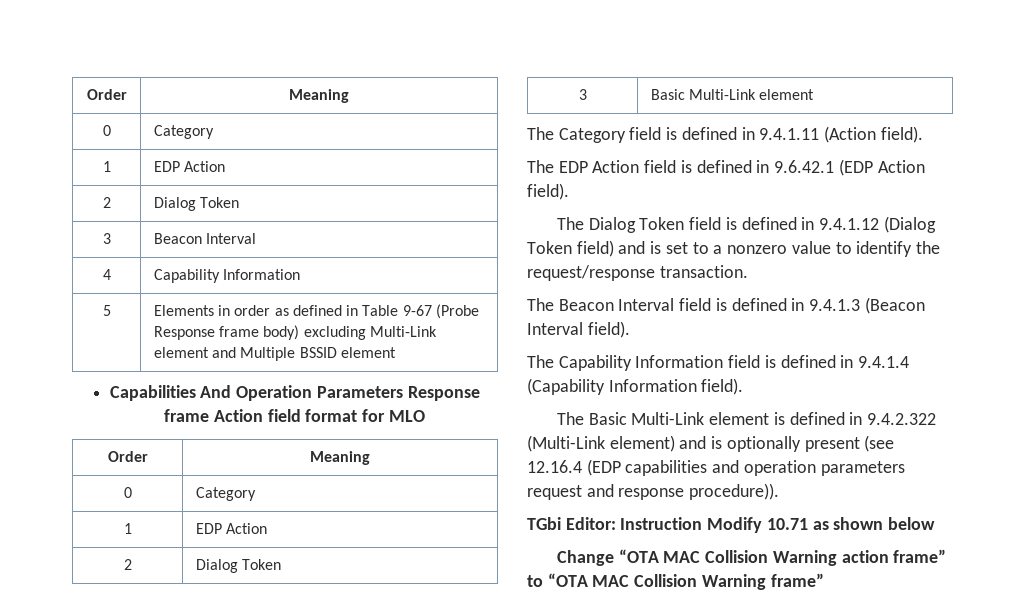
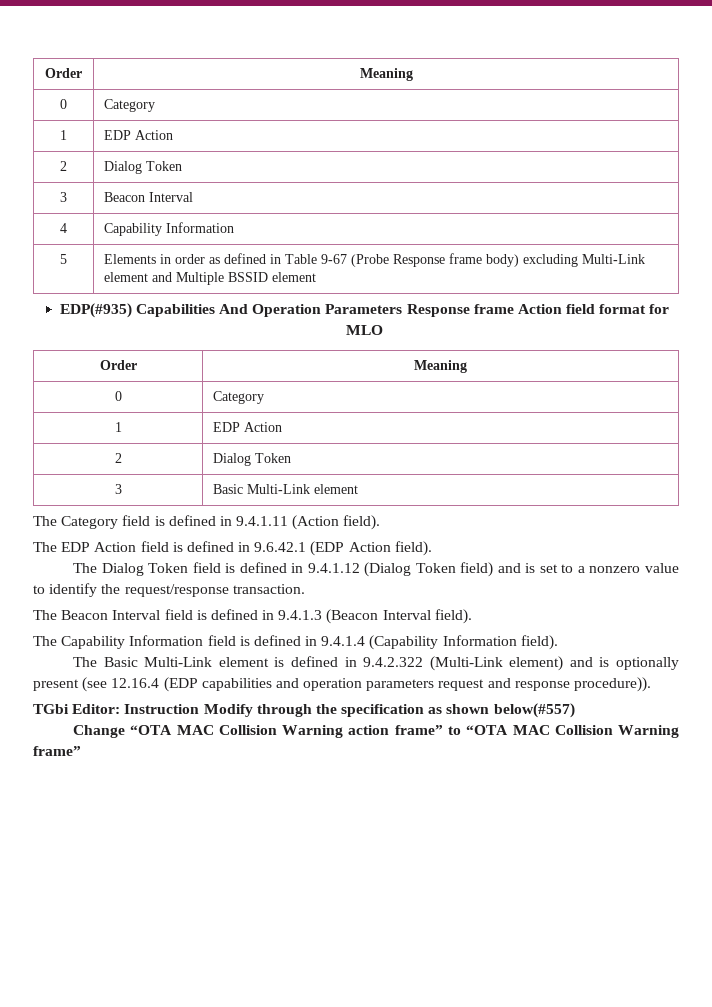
- Capabilities And Operation Parameters Response frame Action field format for MLO
+ EDP(#935) Capabilities And Operation Parameters Response frame Action field format for MLO
- TGbi Editor: Instruction Modify 10.71 as shown below
+ TGbi Editor: Instruction Modify through the specification as shown below(#557)

